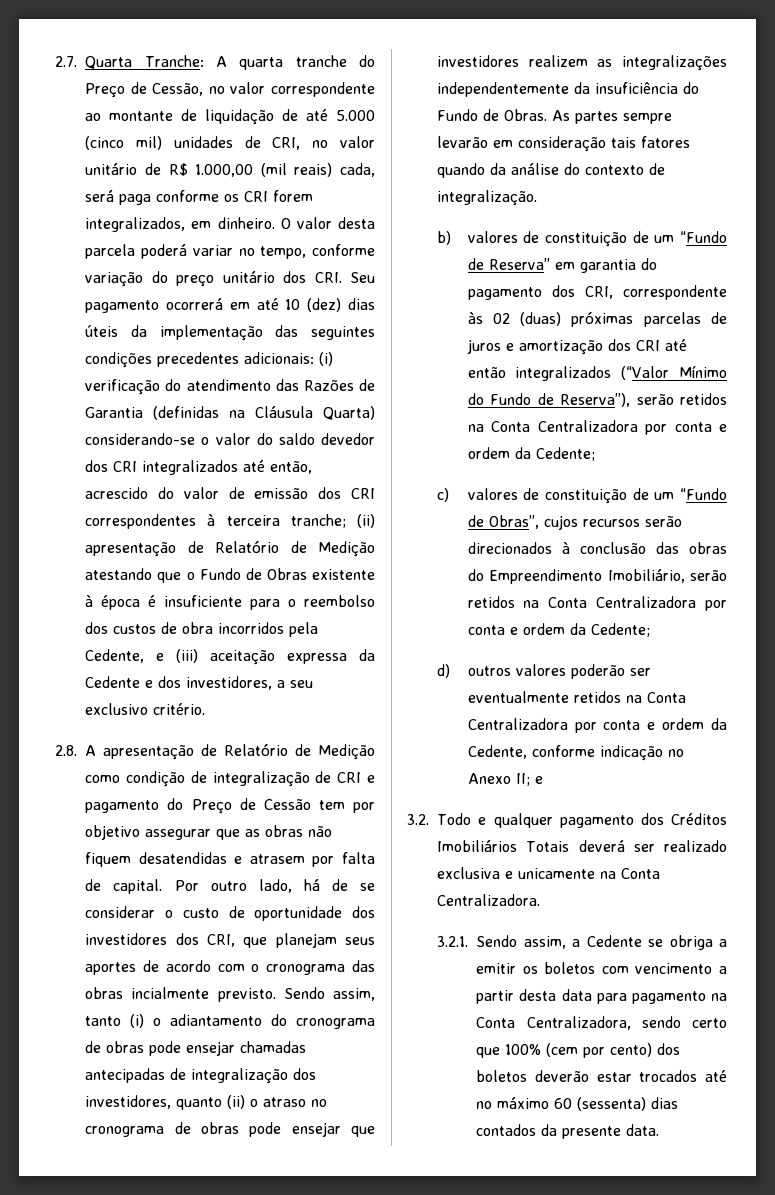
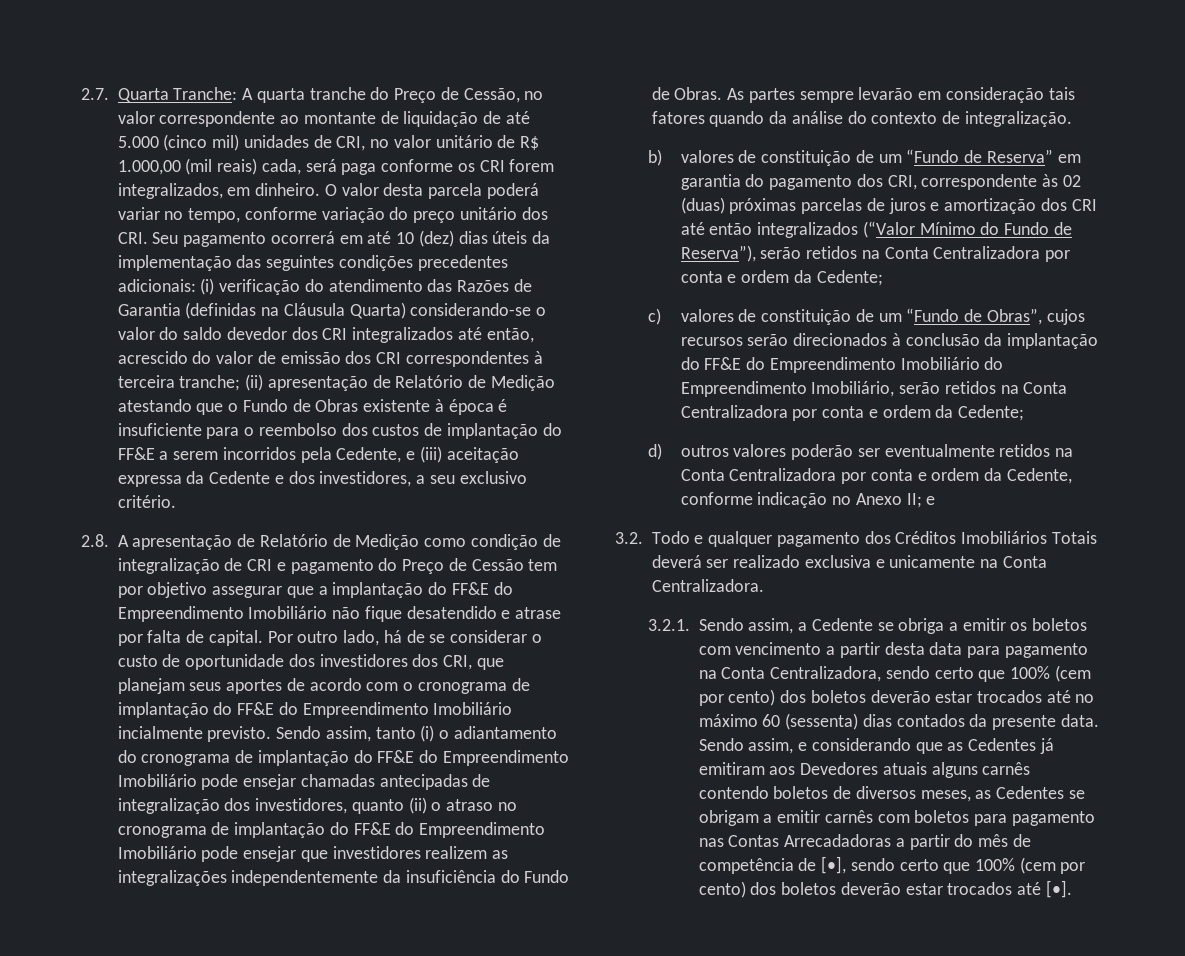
- (ii) apresentação de Relatório de Medição atestando que o Fundo de Obras existente à época é insuficiente para o reembolso dos custos de obra incorridos pela Cedente, e (iii) aceitação expressa da Cedente e dos investidores, a seu exclusivo critério.
+ (ii) apresentação de Relatório de Medição atestando que o Fundo de Obras existente à época é insuficiente para o reembolso dos custos de implantação do FF&E a serem incorridos pela Cedente, e (iii) aceitação expressa da Cedente e dos investidores, a seu exclusivo critério.
- 2.8. A apresentação de Relatório de Medição como condição de integralização de CRI e pagamento do Preço de Cessão tem por objetivo assegurar que as obras não fiquem desatendidas e atrasem por falta de capital.
+ 2.8. A apresentação de Relatório de Medição como condição de integralização de CRI e pagamento do Preço de Cessão tem por objetivo assegurar que a implantação do FF&E do Empreendimento Imobiliário não fique desatendido e atrase por falta de capital.
- Por outro lado, há de se considerar o custo de oportunidade dos investidores dos CRI, que planejam seus aportes de acordo com o cronograma das obras incialmente previsto.
+ Por outro lado, há de se considerar o custo de oportunidade dos investidores dos CRI, que planejam seus aportes de acordo com o cronograma de implantação do FF&E do Empreendimento Imobiliário incialmente previsto.
- Sendo assim, tanto (i) o adiantamento do cronograma de obras pode ensejar chamadas antecipadas de integralização dos investidores, quanto (ii) o atraso no cronograma de obras pode ensejar que investidores realizem as integralizações independentemente da insuficiência do Fundo de Obras.
+ Sendo assim, tanto (i) o adiantamento do cronograma de implantação do FF&E do Empreendimento Imobiliário pode ensejar chamadas antecipadas de integralização dos investidores, quanto (ii) o atraso no cronograma de implantação do FF&E do Empreendimento Imobiliário pode ensejar que investidores realizem as integralizações independentemente da insuficiência do Fundo de Obras.
- c) valores de constituição de um “Fundo de Obras”, cujos recursos serão direcionados à conclusão das obras do Empreendimento Imobiliário, serão retidos na Conta Centralizadora por conta e ordem da Cedente;
+ c) valores de constituição de um “Fundo de Obras”, cujos recursos serão direcionados à conclusão da implantação do FF&E do Empreendimento Imobiliário do Empreendimento Imobiliário, serão retidos na Conta Centralizadora por conta e ordem da Cedente;
+ Sendo assim, e considerando que as Cedentes já emitiram aos Devedores atuais alguns carnês contendo boletos de diversos meses, as Cedentes se obrigam a emitir carnês com boletos para pagamento nas Contas Arrecadadoras a partir do mês de competência de [•], sendo certo que 100% (cem por cento) dos boletos deverão estar trocados até [•].

